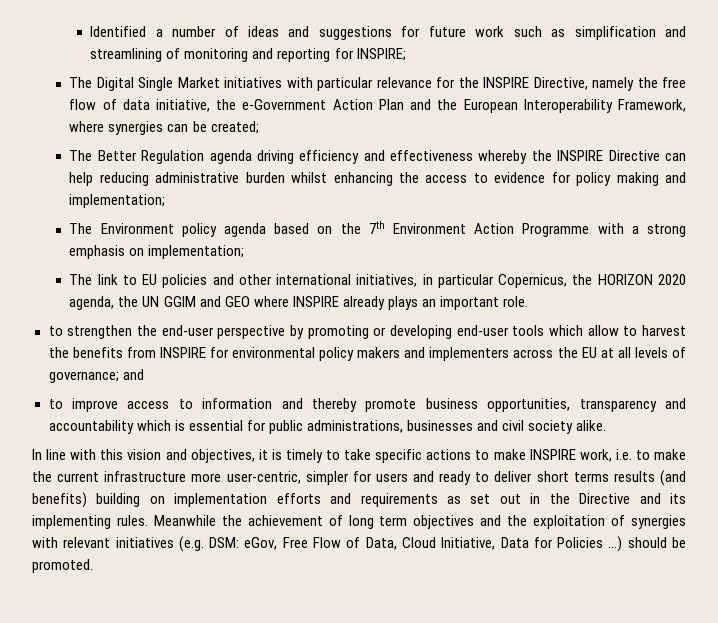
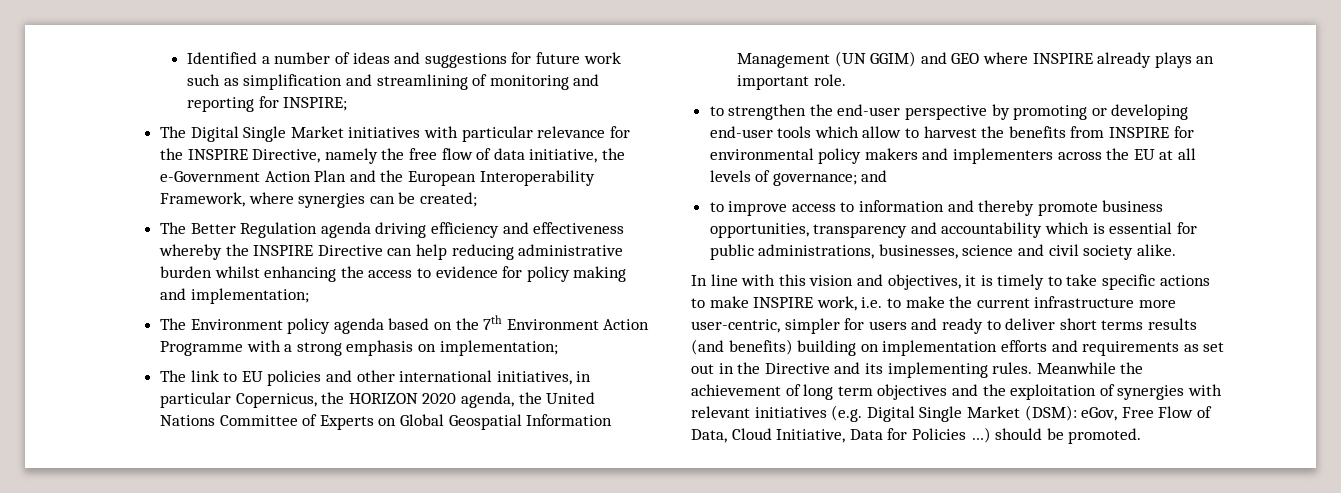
- The link to EU policies and other international initiatives, in particular Copernicus, the HORIZON 2020 agenda, the UN GGIM and GEO where INSPIRE already plays an important role.
+ The link to EU policies and other international initiatives, in particular Copernicus, the HORIZON 2020 agenda, the United Nations Committee of Experts on Global Geospatial Information Management (UN GGIM) and GEO where INSPIRE already plays an important role.
- to improve access to information and thereby promote business opportunities, transparency and accountability which is essential for public administrations, businesses and civil society alike.
+ to improve access to information and thereby promote business opportunities, transparency and accountability which is essential for public administrations, businesses, science and civil society alike.
- Meanwhile the achievement of long term objectives and the exploitation of synergies with relevant initiatives (e.g. DSM: eGov, Free Flow of Data, Cloud Initiative, Data for Policies …) should be promoted.
+ Meanwhile the achievement of long term objectives and the exploitation of synergies with relevant initiatives (e.g. Digital Single Market (DSM): eGov, Free Flow of Data, Cloud Initiative, Data for Policies …) should be promoted.

